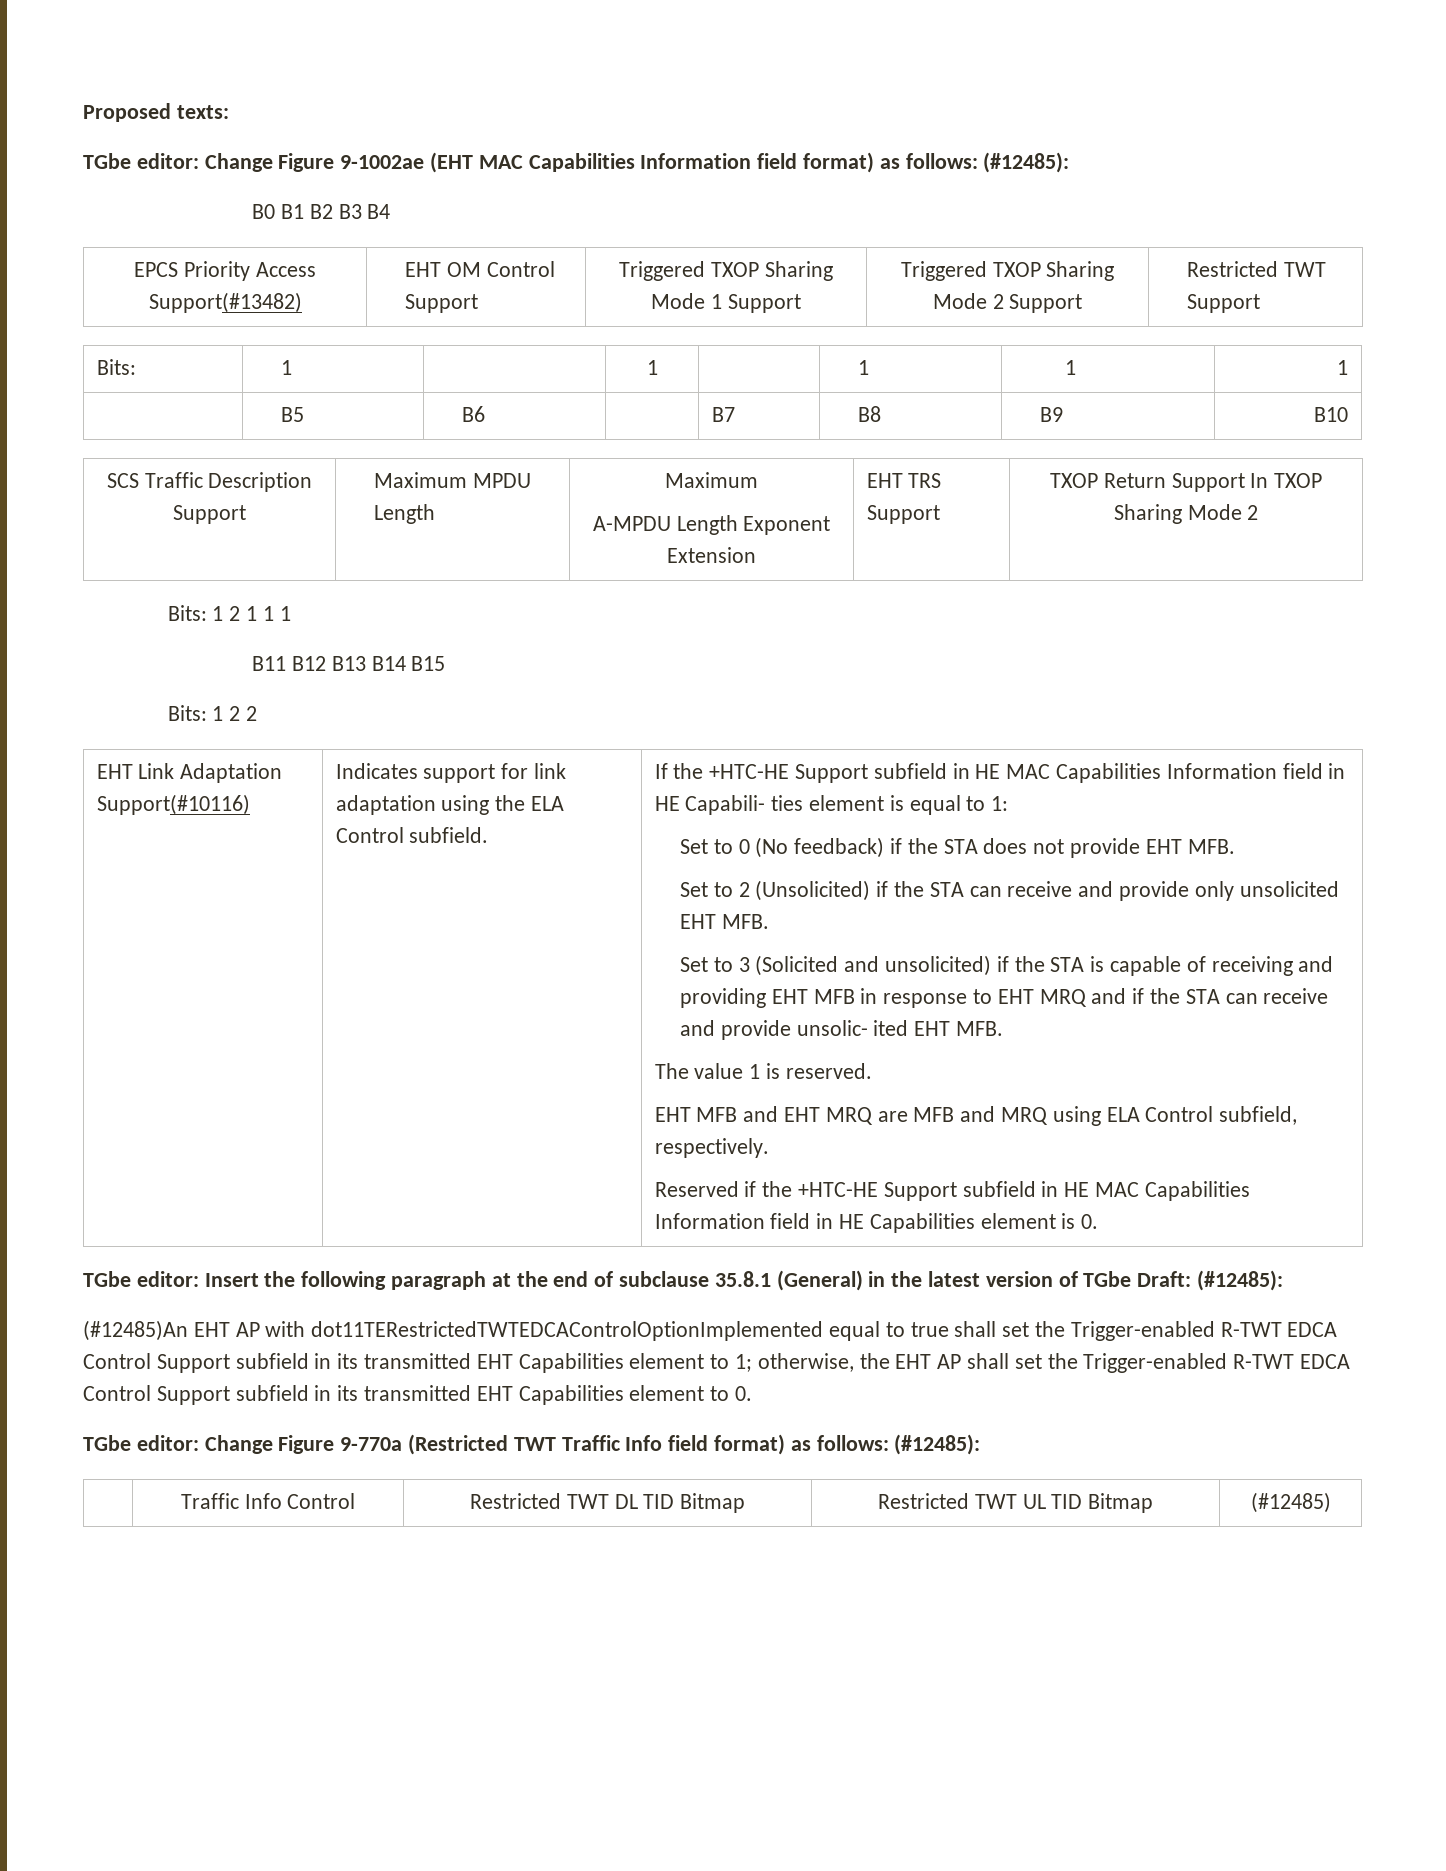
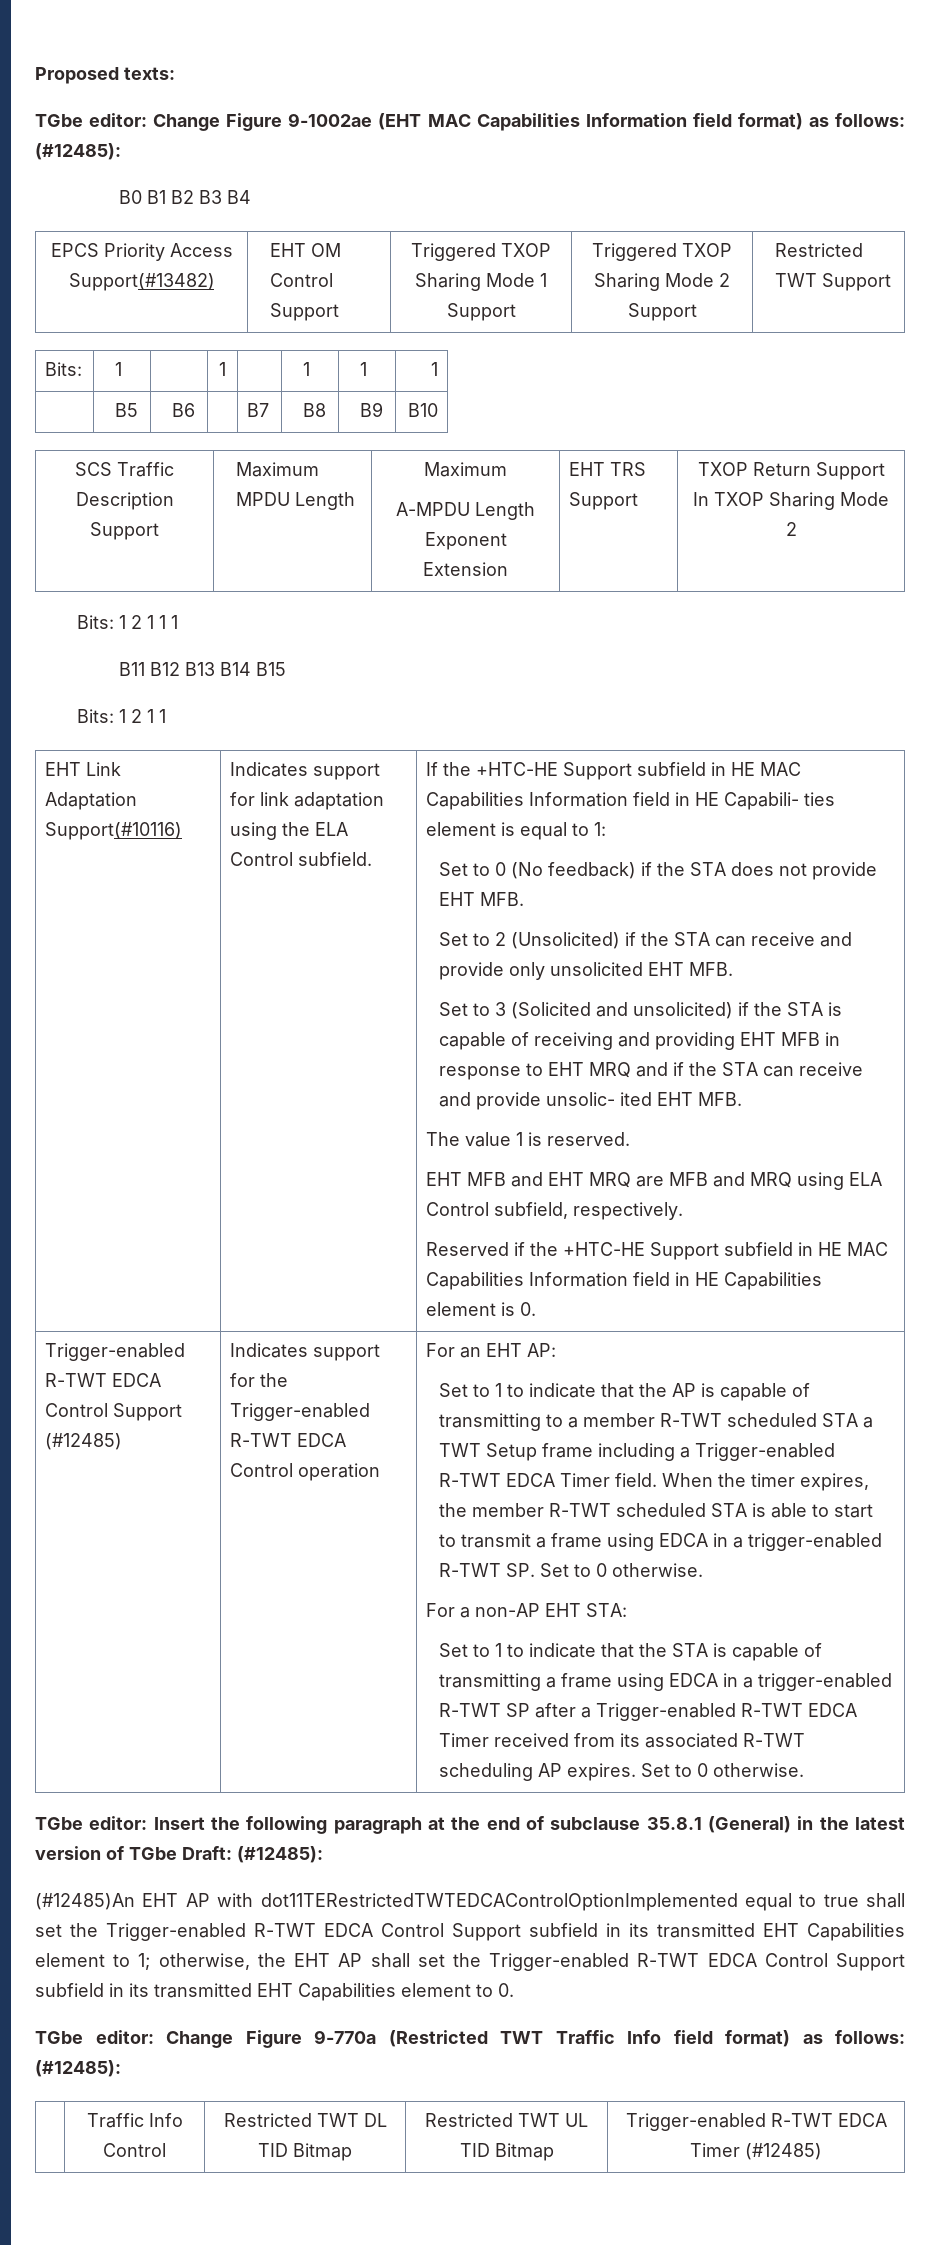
  B11 B12 B13 B14 B15
- Bits: 1 2 2
+ Bits: 1 2 1 1
+ Trigger-enabled R-TWT EDCA Control Support (#12485) | Indicates support for the Trigger-enabled R-TWT EDCA Control operation | For an EHT AP:
+ Set to 1 to indicate that the AP is capable of transmitting to a member R-TWT scheduled STA a TWT Setup frame including a Trigger-enabled R-TWT EDCA Timer field. When the timer expires, the member R-TWT scheduled STA is able to start to transmit a frame using EDCA in a trigger-enabled R-TWT SP. Set to 0 otherwise.
+ For a non-AP EHT STA:
+ Set to 1 to indicate that the STA is capable of transmitting a frame using EDCA in a trigger-enabled R-TWT SP after a Trigger-enabled R-TWT EDCA Timer received from its associated R-TWT scheduling AP expires. Set to 0 otherwise.
- | Traffic Info Control | Restricted TWT DL TID Bitmap | Restricted TWT UL TID Bitmap | (#12485)
+ | Traffic Info Control | Restricted TWT DL TID Bitmap | Restricted TWT UL TID Bitmap | Trigger-enabled R-TWT EDCA Timer (#12485)

